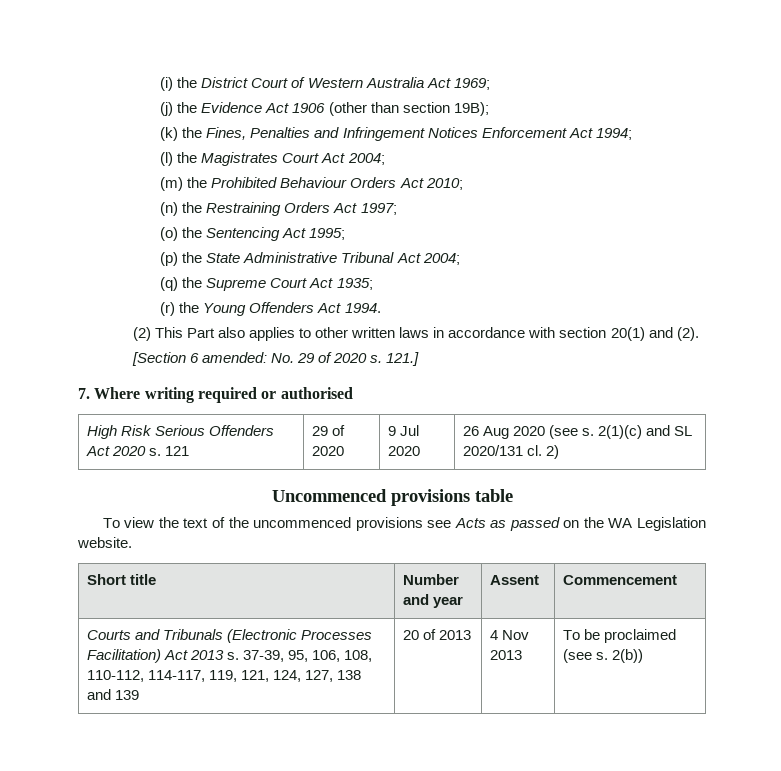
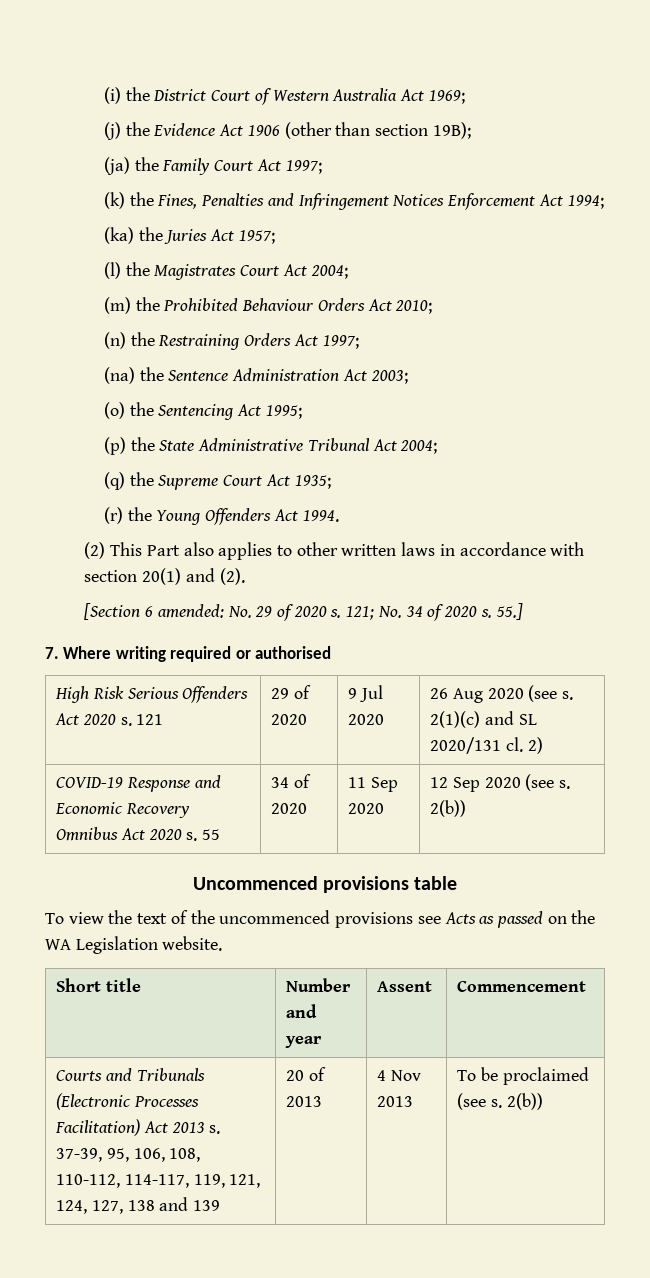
+ (ja) the Family Court Act 1997;
+ (ka) the Juries Act 1957;
+ (na) the Sentence Administration Act 2003;
- 121.]
+ 121; No. 34 of 2020 s. 55.]
+ COVID-19 Response and Economic Recovery Omnibus Act 2020 s. 55 | 34 of 2020 | 11 Sep 2020 | 12 Sep 2020 (see s. 2(b))

